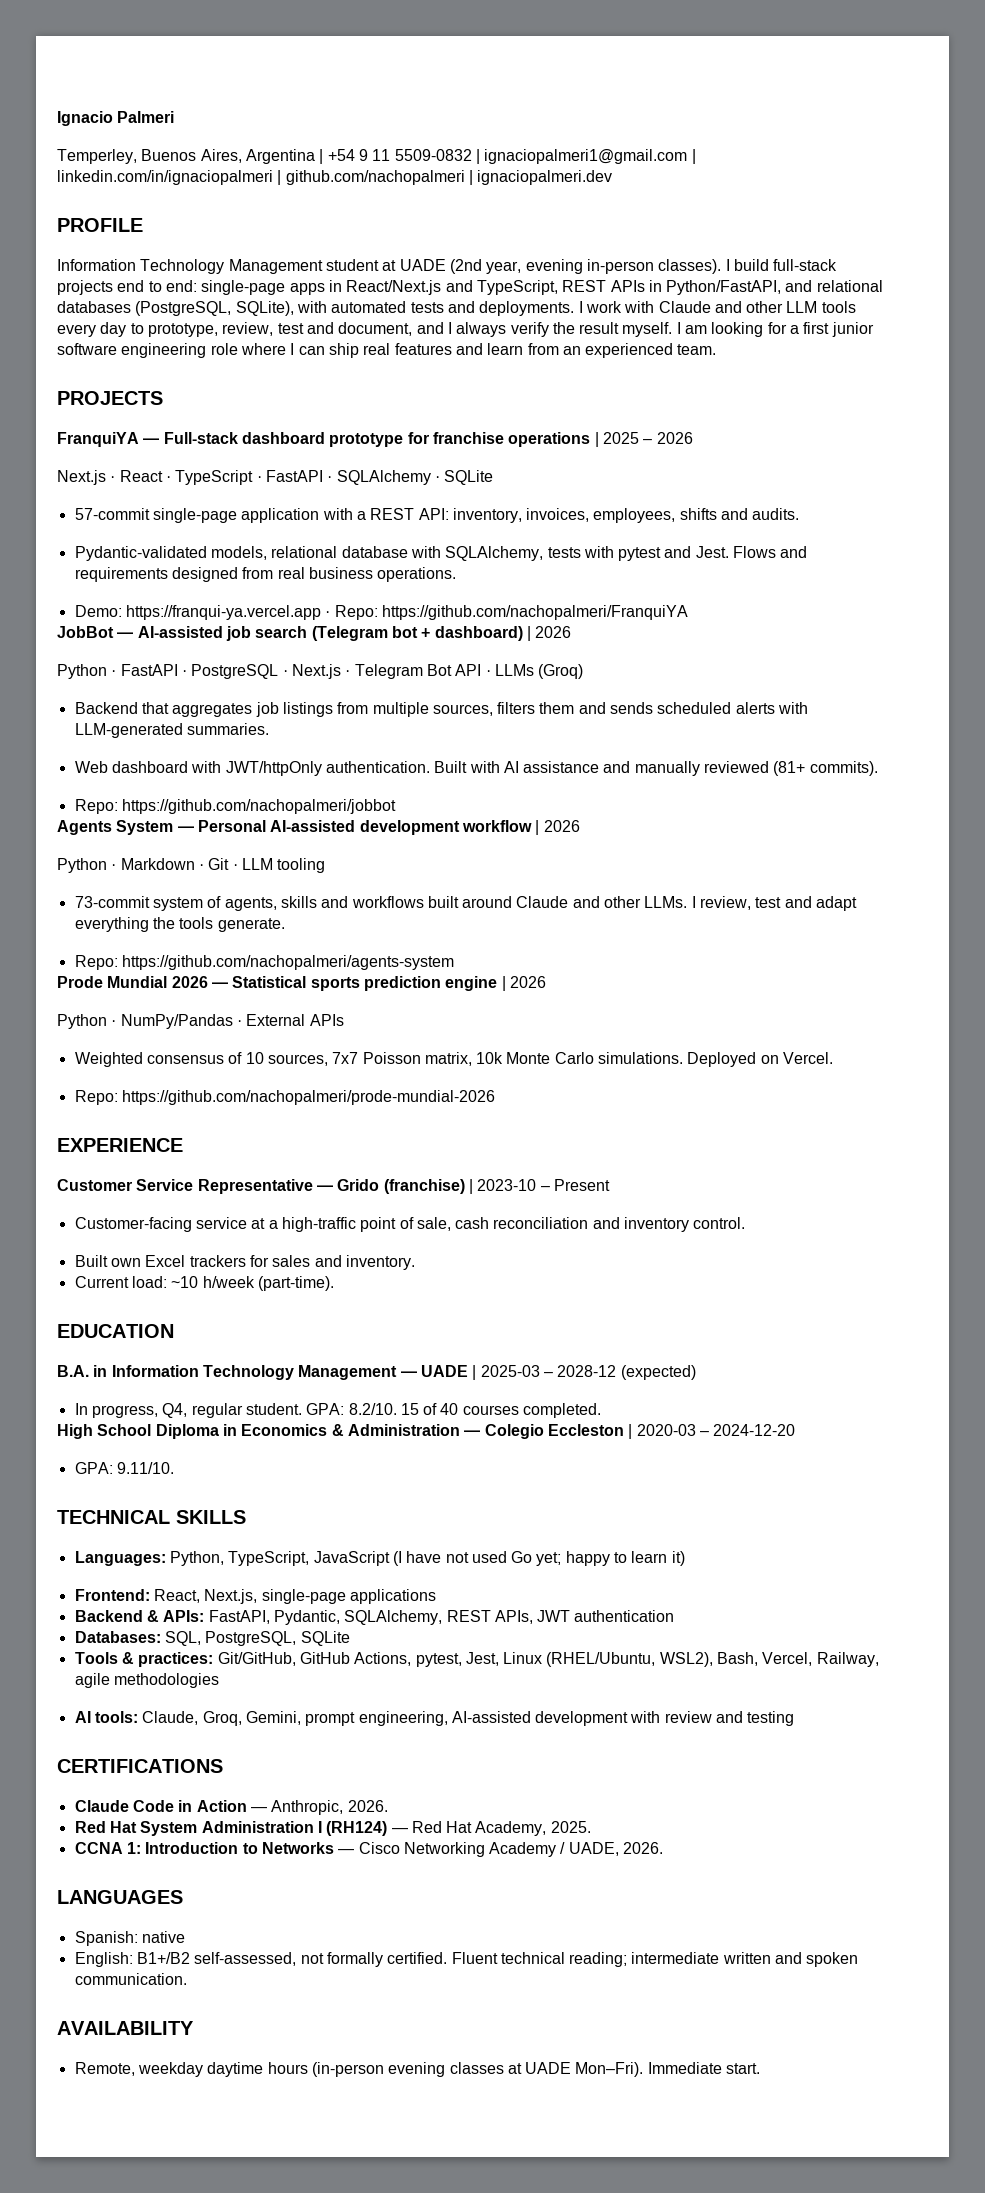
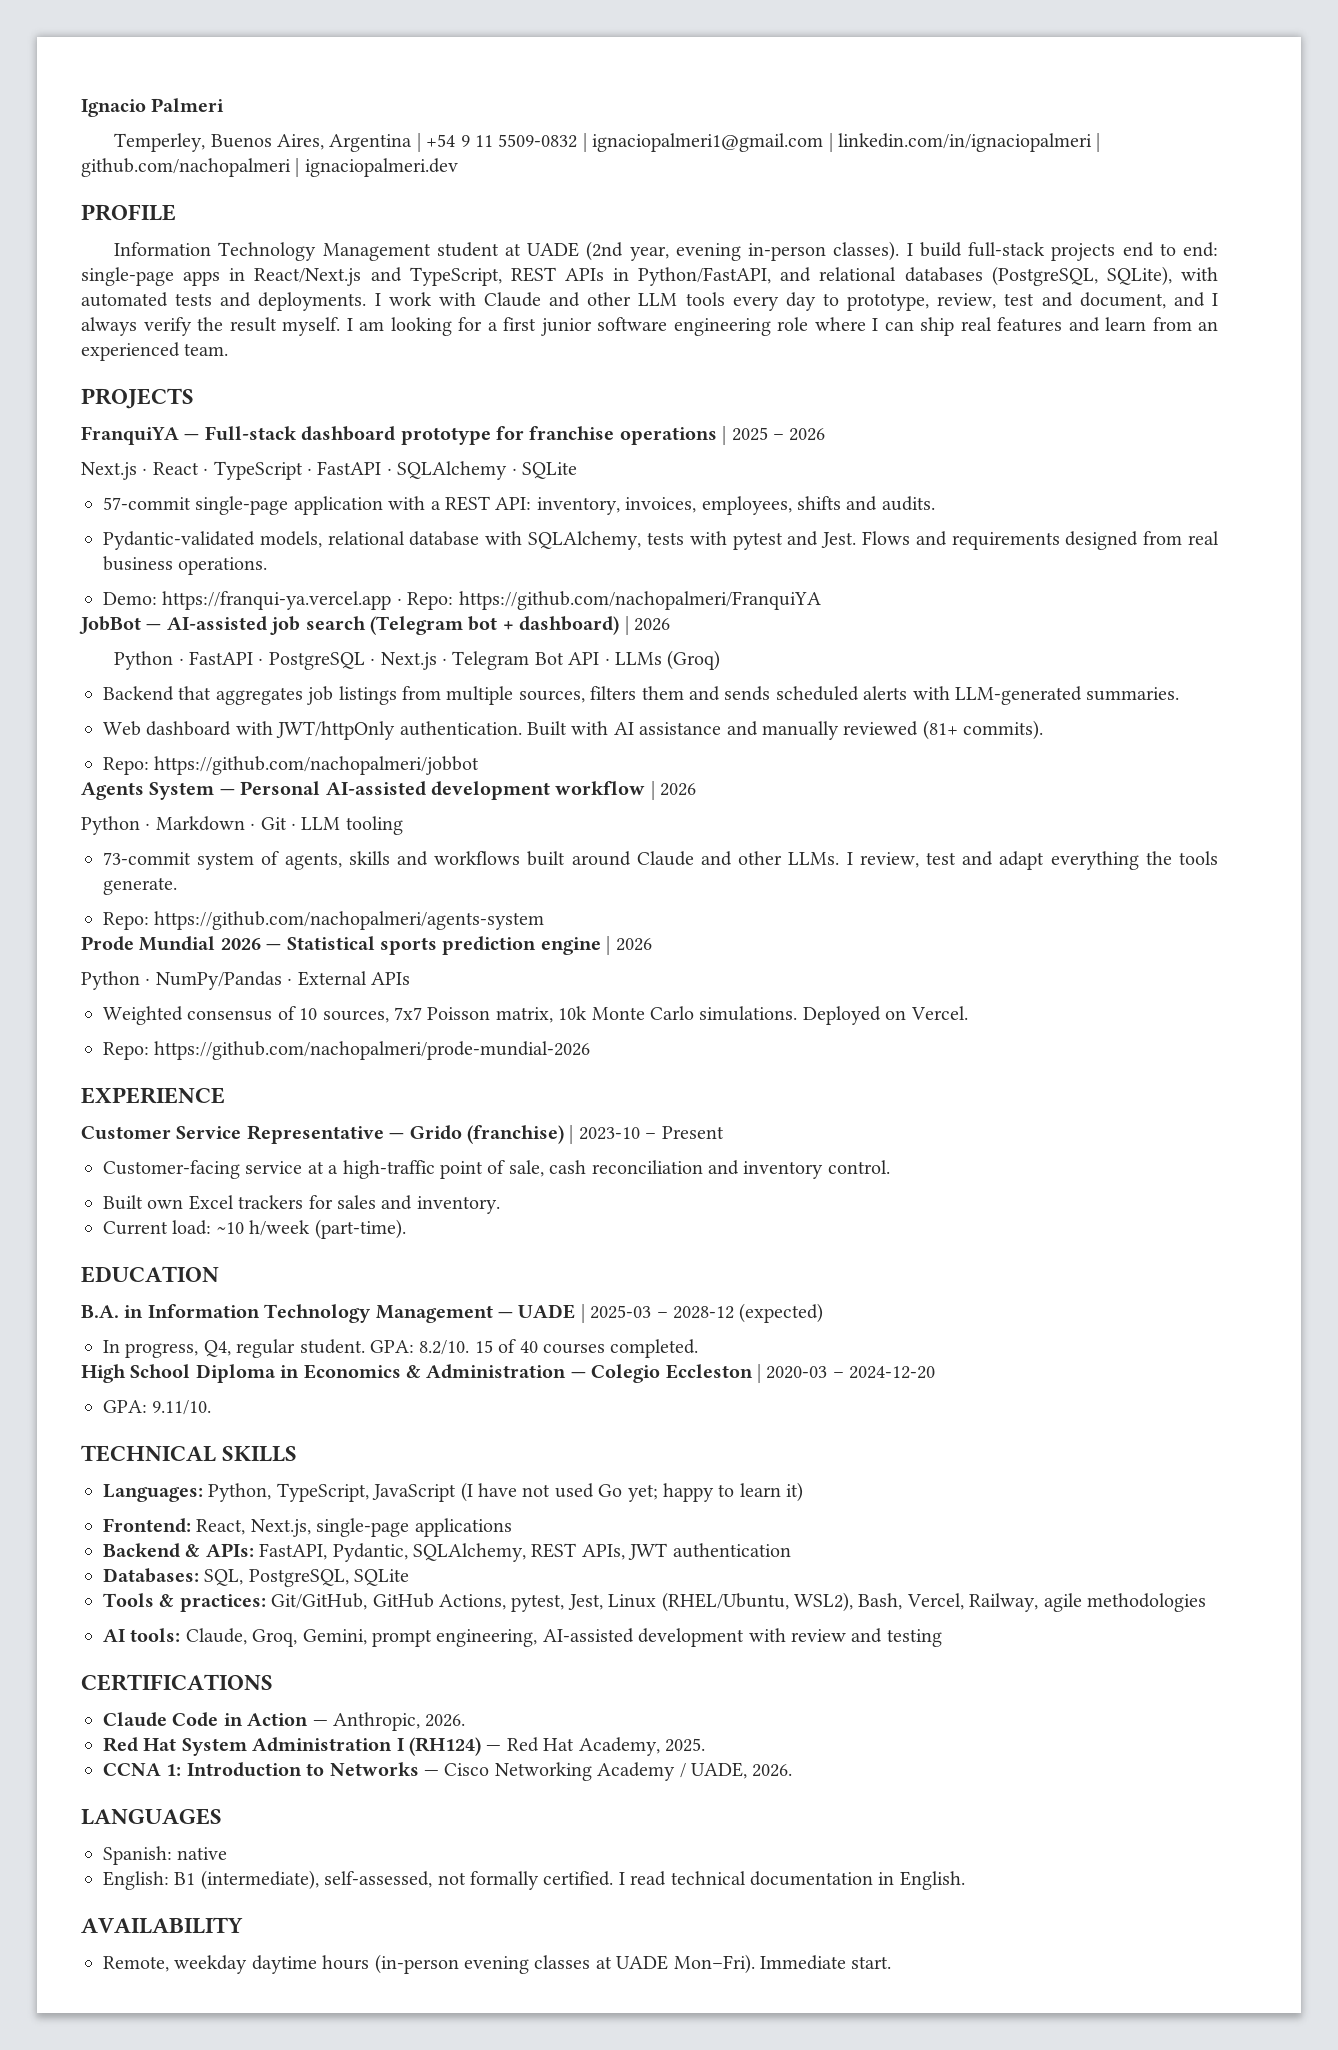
- English: B1+/B2 self-assessed, not formally certified.
+ English: B1 (intermediate), self-assessed, not formally certified.
- Fluent technical reading; intermediate written and spoken communication.
+ I read technical documentation in English.

